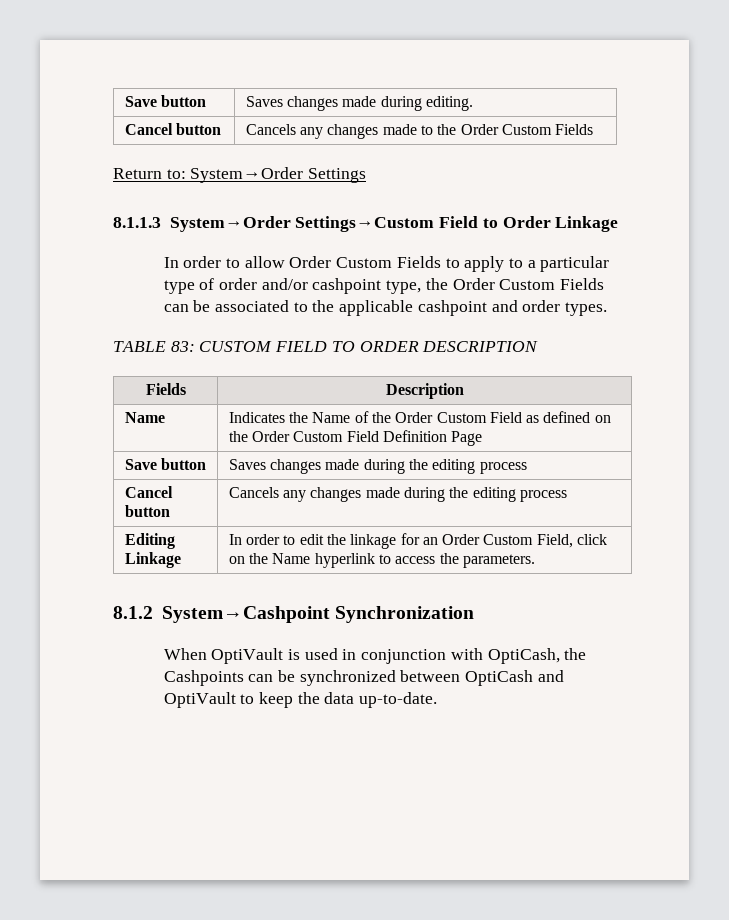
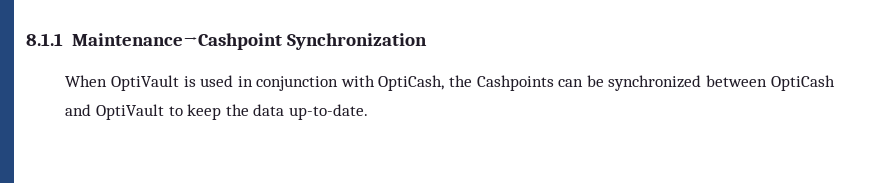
- Save button | Saves changes made during editing.
- Cancel button | Cancels any changes made to the Order Custom Fields
- Return to: System→Order Settings
- 8.1.1.3 System→Order Settings→Custom Field to Order Linkage
- In order to allow Order Custom Fields to apply to a particular type of order and/or cashpoint type, the Order Custom Fields can be associated to the applicable cashpoint and order types.
- TABLE 83: CUSTOM FIELD TO ORDER DESCRIPTION
- Fields | Description
- Name | Indicates the Name of the Order Custom Field as defined on the Order Custom Field Definition Page
- Save button | Saves changes made during the editing process
- Cancel button | Cancels any changes made during the editing process
- Editing Linkage | In order to edit the linkage for an Order Custom Field, click on the Name hyperlink to access the parameters.
- 8.1.2 System→Cashpoint Synchronization
+ 8.1.1 Maintenance→Cashpoint Synchronization

